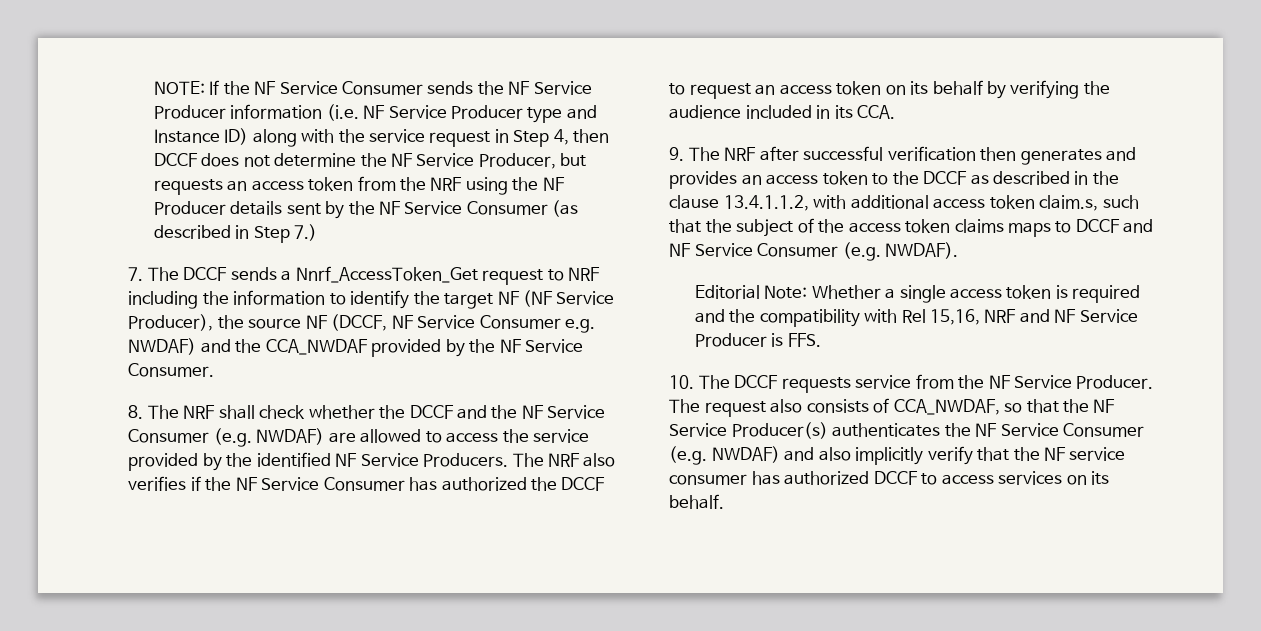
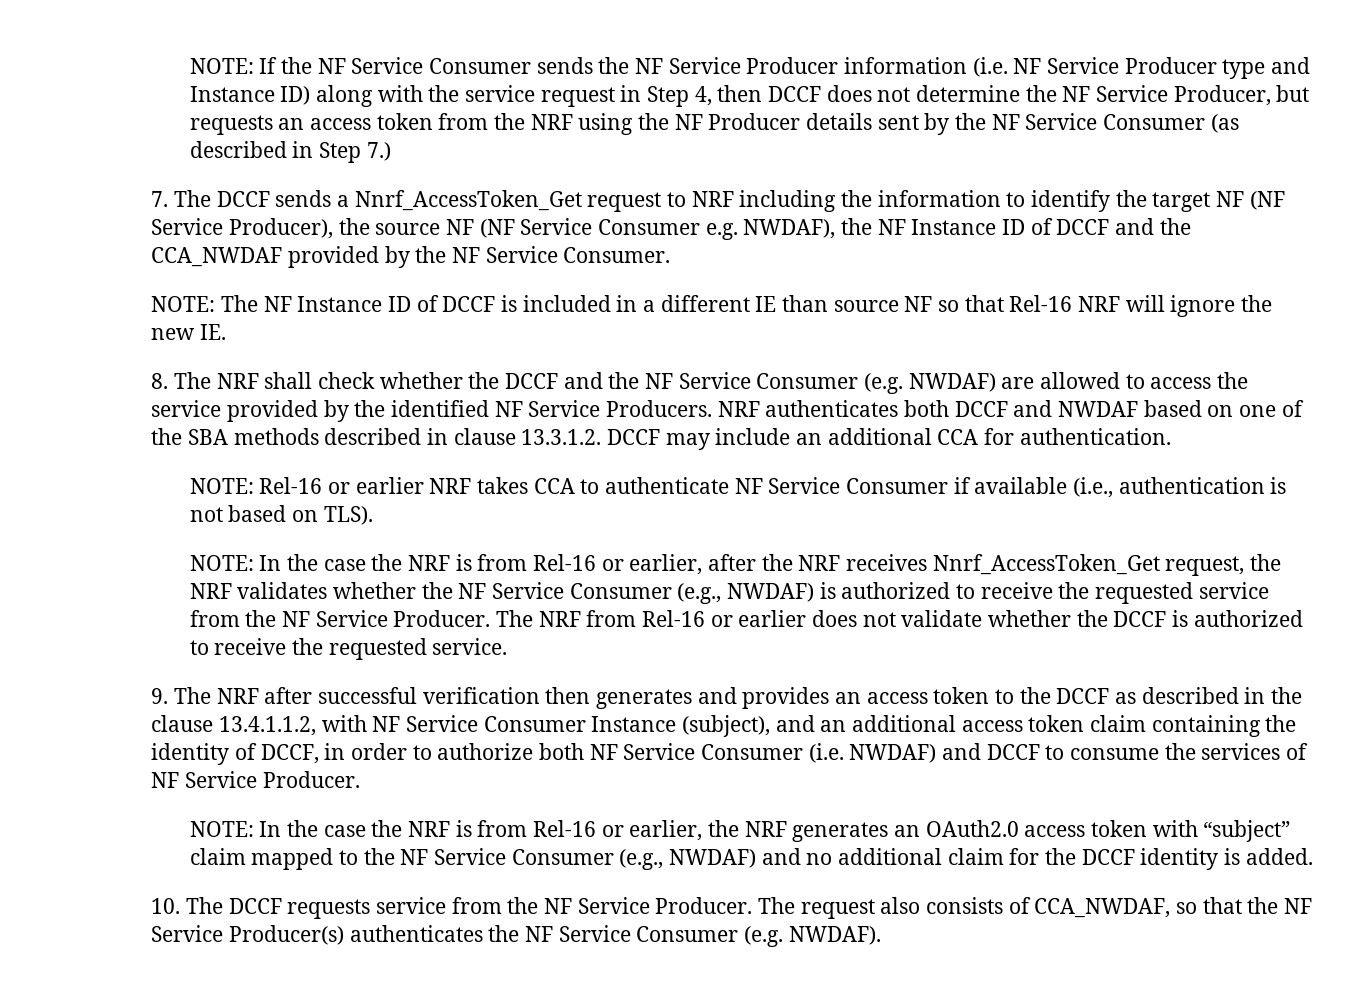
- 7. The DCCF sends a Nnrf_AccessToken_Get request to NRF including the information to identify the target NF (NF Service Producer), the source NF (DCCF, NF Service Consumer e.g. NWDAF) and the CCA_NWDAF provided by the NF Service Consumer.
+ 7. The DCCF sends a Nnrf_AccessToken_Get request to NRF including the information to identify the target NF (NF Service Producer), the source NF (NF Service Consumer e.g. NWDAF), the NF Instance ID of DCCF and the CCA_NWDAF provided by the NF Service Consumer.
+ NOTE: The NF Instance ID of DCCF is included in a different IE than source NF so that Rel-16 NRF will ignore the new IE.
- The NRF also verifies if the NF Service Consumer has authorized the DCCF to request an access token on its behalf by verifying the audience included in its CCA.
+ NRF authenticates both DCCF and NWDAF based on one of the SBA methods described in clause 13.3.1.2. DCCF may include an additional CCA for authentication.
+ NOTE: Rel-16 or earlier NRF takes CCA to authenticate NF Service Consumer if available (i.e., authentication is not based on TLS).
+ NOTE: In the case the NRF is from Rel-16 or earlier, after the NRF receives Nnrf_AccessToken_Get request, the NRF validates whether the NF Service Consumer (e.g., NWDAF) is authorized to receive the requested service from the NF Service Producer. The NRF from Rel-16 or earlier does not validate whether the DCCF is authorized to receive the requested service.
- 9. The NRF after successful verification then generates and provides an access token to the DCCF as described in the clause 13.4.1.1.2, with additional access token claim.s, such that the subject of the access token claims maps to DCCF and NF Service Consumer (e.g. NWDAF).
- Editorial Note: Whether a single access token is required and the compatibility with Rel 15,16, NRF and NF Service Producer is FFS.
+ 9. The NRF after successful verification then generates and provides an access token to the DCCF as described in the clause 13.4.1.1.2, with NF Service Consumer Instance (subject), and an additional access token claim containing the identity of DCCF, in order to authorize both NF Service Consumer (i.e. NWDAF) and DCCF to consume the services of NF Service Producer.
+ NOTE: In the case the NRF is from Rel-16 or earlier, the NRF generates an OAuth2.0 access token with “subject” claim mapped to the NF Service Consumer (e.g., NWDAF) and no additional claim for the DCCF identity is added.
- The request also consists of CCA_NWDAF, so that the NF Service Producer(s) authenticates the NF Service Consumer (e.g. NWDAF) and also implicitly verify that the NF service consumer has authorized DCCF to access services on its behalf.
+ The request also consists of CCA_NWDAF, so that the NF Service Producer(s) authenticates the NF Service Consumer (e.g. NWDAF).

